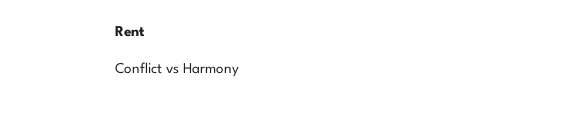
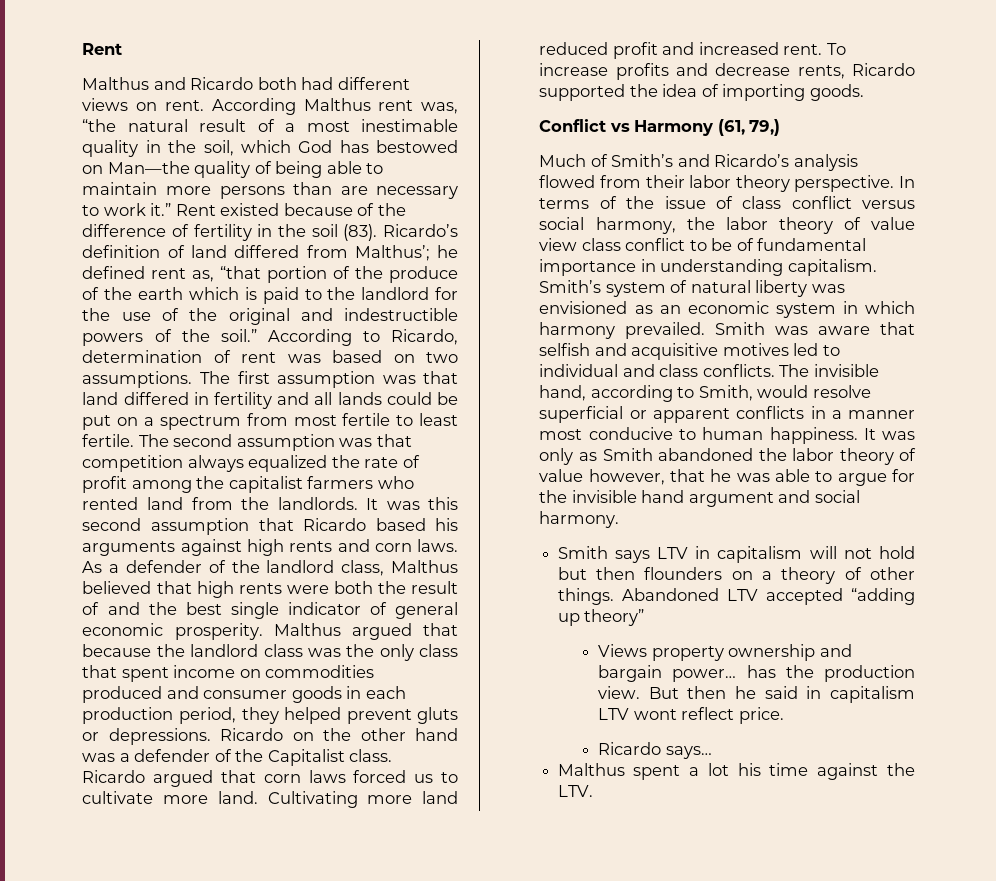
- Conflict vs Harmony
+ Malthus and Ricardo both had different views on rent. According Malthus rent was, “the natural result of a most inestimable quality in the soil, which God has bestowed on Man—the quality of being able to maintain more persons than are necessary to work it.” Rent existed because of the difference of fertility in the soil (83). Ricardo’s definition of land differed from Malthus’; he defined rent as, “that portion of the produce of the earth which is paid to the landlord for the use of the original and indestructible powers of the soil.” According to Ricardo, determination of rent was based on two assumptions. The first assumption was that land differed in fertility and all lands could be put on a spectrum from most fertile to least fertile. The second assumption was that competition always equalized the rate of profit among the capitalist farmers who rented land from the landlords. It was this second assumption that Ricardo based his arguments against high rents and corn laws. As a defender of the landlord class, Malthus believed that high rents were both the result of and the best single indicator of general economic prosperity. Malthus argued that because the landlord class was the only class that spent income on commodities produced and consumer goods in each production period, they helped prevent gluts or depressions. Ricardo on the other hand was a defender of the Capitalist class. Ricardo argued that corn laws forced us to cultivate more land. Cultivating more land reduced profit and increased rent. To increase profits and decrease rents, Ricardo supported the idea of importing goods.
+ Conflict vs Harmony (61, 79,)
+ Much of Smith’s and Ricardo’s analysis flowed from their labor theory perspective. In terms of the issue of class conflict versus social harmony, the labor theory of value view class conflict to be of fundamental importance in understanding capitalism. Smith’s system of natural liberty was envisioned as an economic system in which harmony prevailed. Smith was aware that selfish and acquisitive motives led to individual and class conflicts. The invisible hand, according to Smith, would resolve superficial or apparent conflicts in a manner most conducive to human happiness. It was only as Smith abandoned the labor theory of value however, that he was able to argue for the invisible hand argument and social harmony.
+ Smith says LTV in capitalism will not hold but then flounders on a theory of other things. Abandoned LTV accepted “adding up theory”
+ Views property ownership and bargain power… has the production view. But then he said in capitalism LTV wont reflect price.
+ Ricardo says…
+ Malthus spent a lot his time against the LTV.

